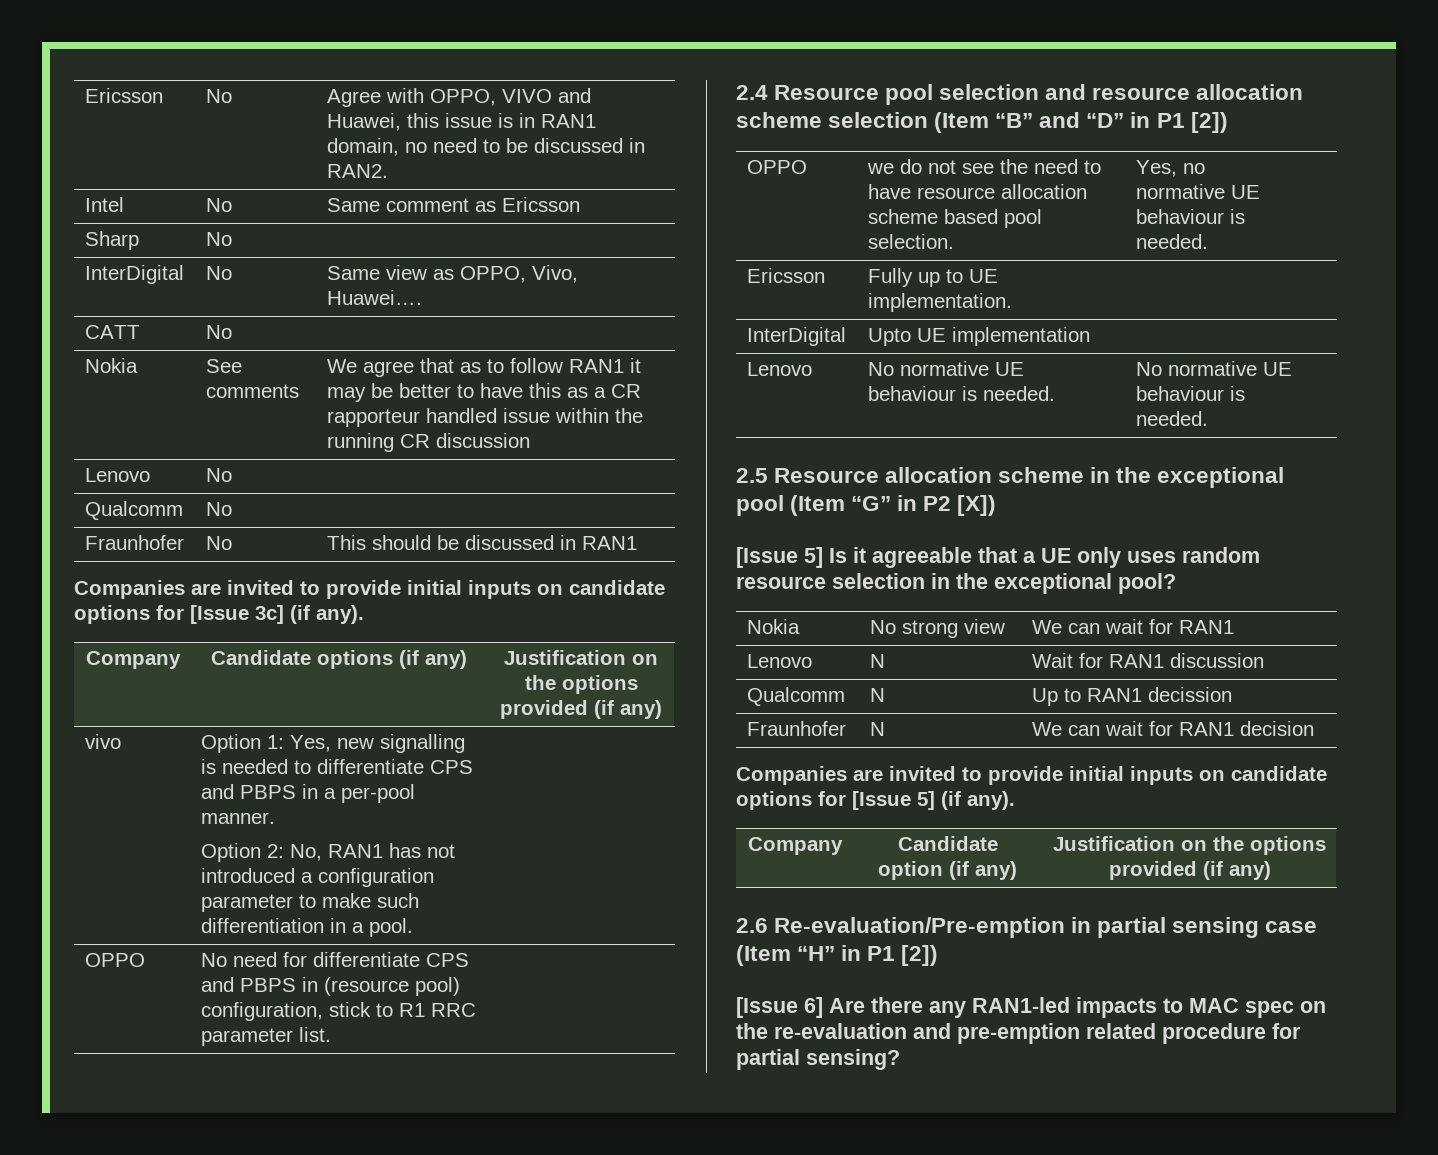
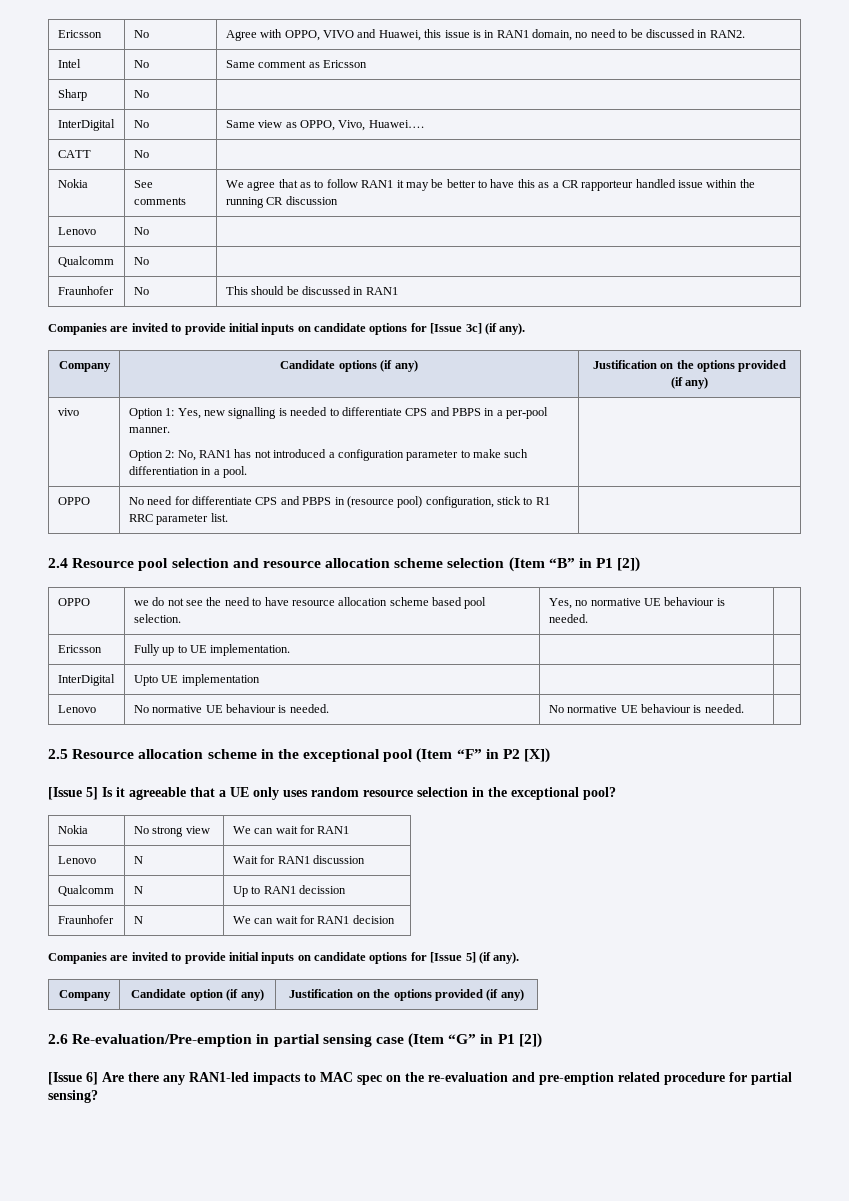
- 2.4 Resource pool selection and resource allocation scheme selection (Item “B” and “D” in P1 [2])
+ 2.4 Resource pool selection and resource allocation scheme selection (Item “B” in P1 [2])
- 2.5 Resource allocation scheme in the exceptional pool (Item “G” in P2 [X])
+ 2.5 Resource allocation scheme in the exceptional pool (Item “F” in P2 [X])
- 2.6 Re-evaluation/Pre-emption in partial sensing case (Item “H” in P1 [2])
+ 2.6 Re-evaluation/Pre-emption in partial sensing case (Item “G” in P1 [2])

